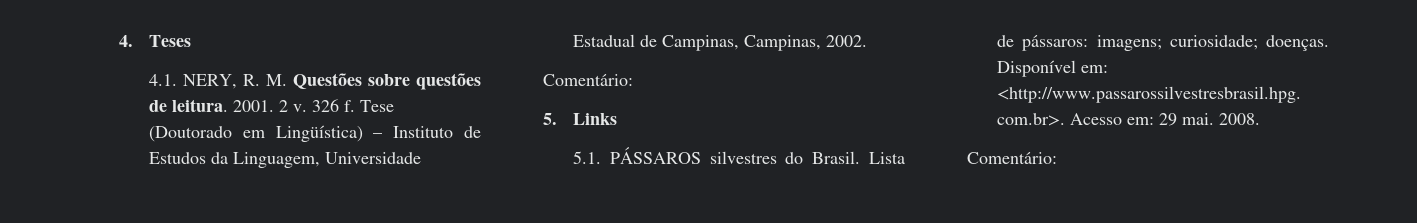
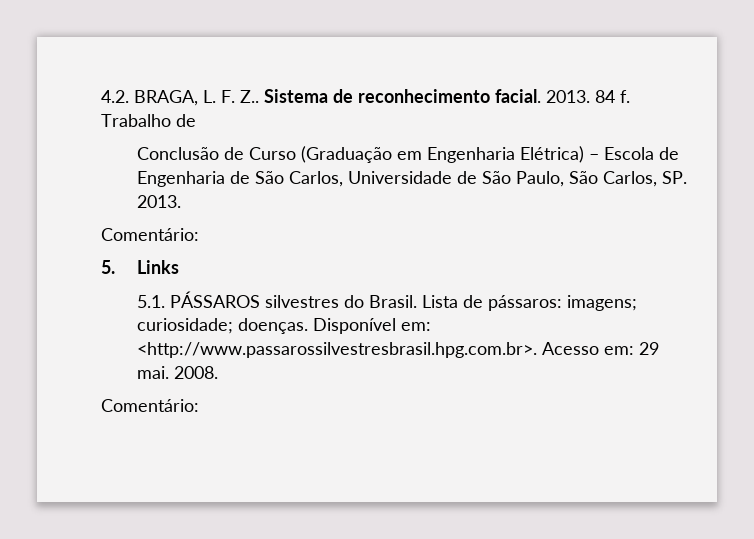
- 4. Teses
- 4.1. NERY, R. M. Questões sobre questões de leitura. 2001. 2 v. 326 f. Tese (Doutorado em Lingüística) – Instituto de Estudos da Linguagem, Universidade Estadual de Campinas, Campinas, 2002.
+ 4.2. BRAGA, L. F. Z.. Sistema de reconhecimento facial. 2013. 84 f. Trabalho de
+ Conclusão de Curso (Graduação em Engenharia Elétrica) – Escola de Engenharia de São Carlos, Universidade de São Paulo, São Carlos, SP. 2013.

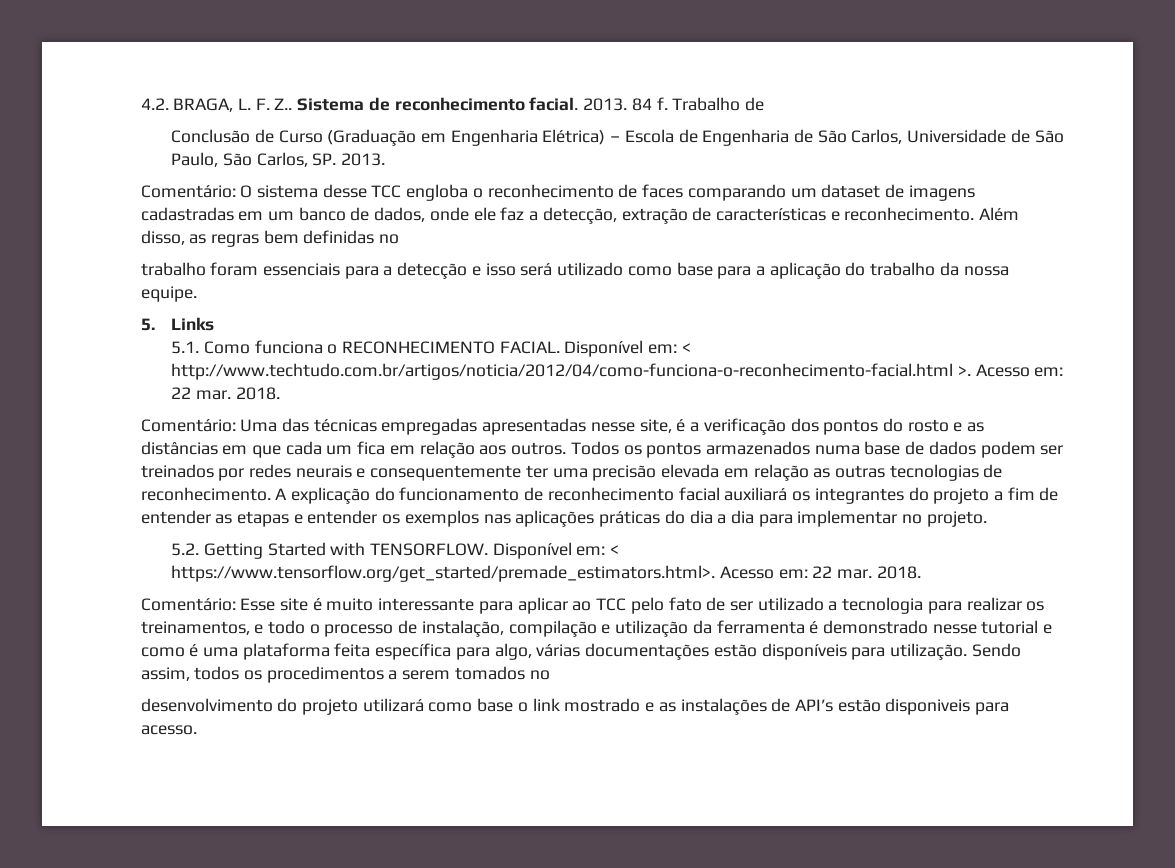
  Conclusão de Curso (Graduação em Engenharia Elétrica) – Escola de Engenharia de São Carlos, Universidade de São Paulo, São Carlos, SP. 2013.
- Comentário:
+ Comentário: O sistema desse TCC engloba o reconhecimento de faces comparando um dataset de imagens cadastradas em um banco de dados, onde ele faz a detecção, extração de características e reconhecimento. Além disso, as regras bem definidas no
+ trabalho foram essenciais para a detecção e isso será utilizado como base para a aplicação do trabalho da nossa equipe.
  5. Links
- 5.1. PÁSSAROS silvestres do Brasil. Lista de pássaros: imagens; curiosidade; doenças. Disponível em: <http://www.passarossilvestresbrasil.hpg.com.br>. Acesso em: 29 mai. 2008.
- Comentário:
+ 5.1. Como funciona o RECONHECIMENTO FACIAL. Disponível em: < http://www.techtudo.com.br/artigos/noticia/2012/04/como-funciona-o-reconhecimento-facial.html >. Acesso em: 22 mar. 2018.
+ Comentário: Uma das técnicas empregadas apresentadas nesse site, é a verificação dos pontos do rosto e as distâncias em que cada um fica em relação aos outros. Todos os pontos armazenados numa base de dados podem ser treinados por redes neurais e consequentemente ter uma precisão elevada em relação as outras tecnologias de reconhecimento. A explicação do funcionamento de reconhecimento facial auxiliará os integrantes do projeto a fim de entender as etapas e entender os exemplos nas aplicações práticas do dia a dia para implementar no projeto.
+ 5.2. Getting Started with TENSORFLOW. Disponível em: < https://www.tensorflow.org/get_started/premade_estimators.html>. Acesso em: 22 mar. 2018.
+ Comentário: Esse site é muito interessante para aplicar ao TCC pelo fato de ser utilizado a tecnologia para realizar os treinamentos, e todo o processo de instalação, compilação e utilização da ferramenta é demonstrado nesse tutorial e como é uma plataforma feita específica para algo, várias documentações estão disponíveis para utilização. Sendo assim, todos os procedimentos a serem tomados no
+ desenvolvimento do projeto utilizará como base o link mostrado e as instalações de API’s estão disponiveis para acesso.

